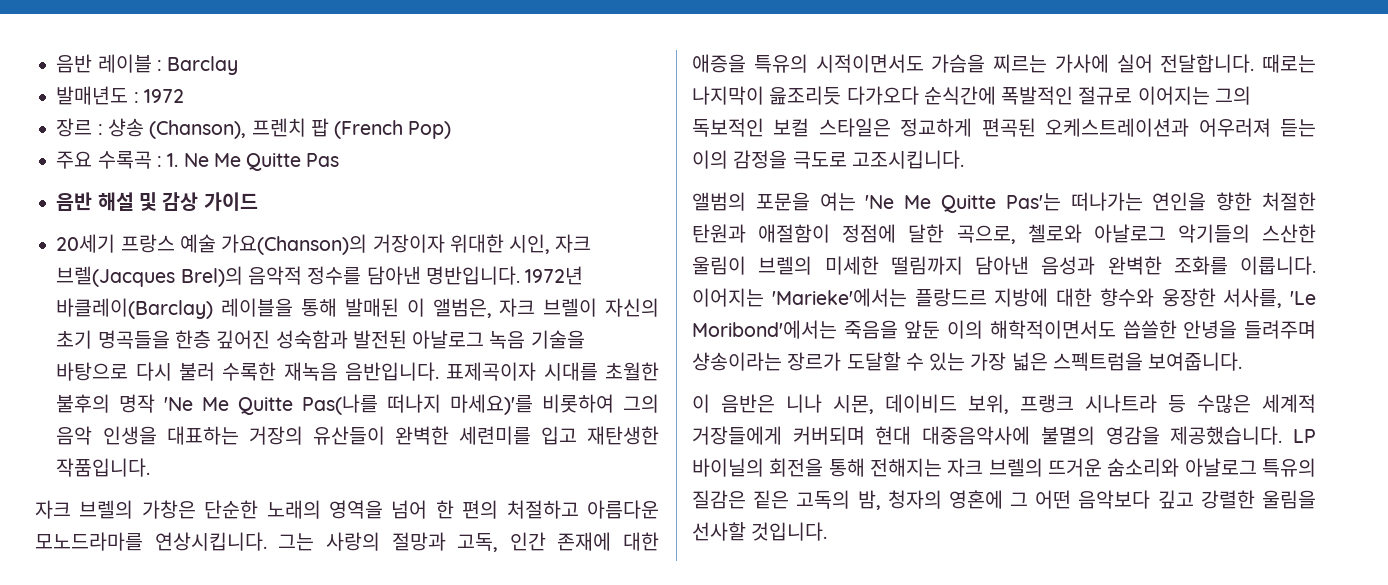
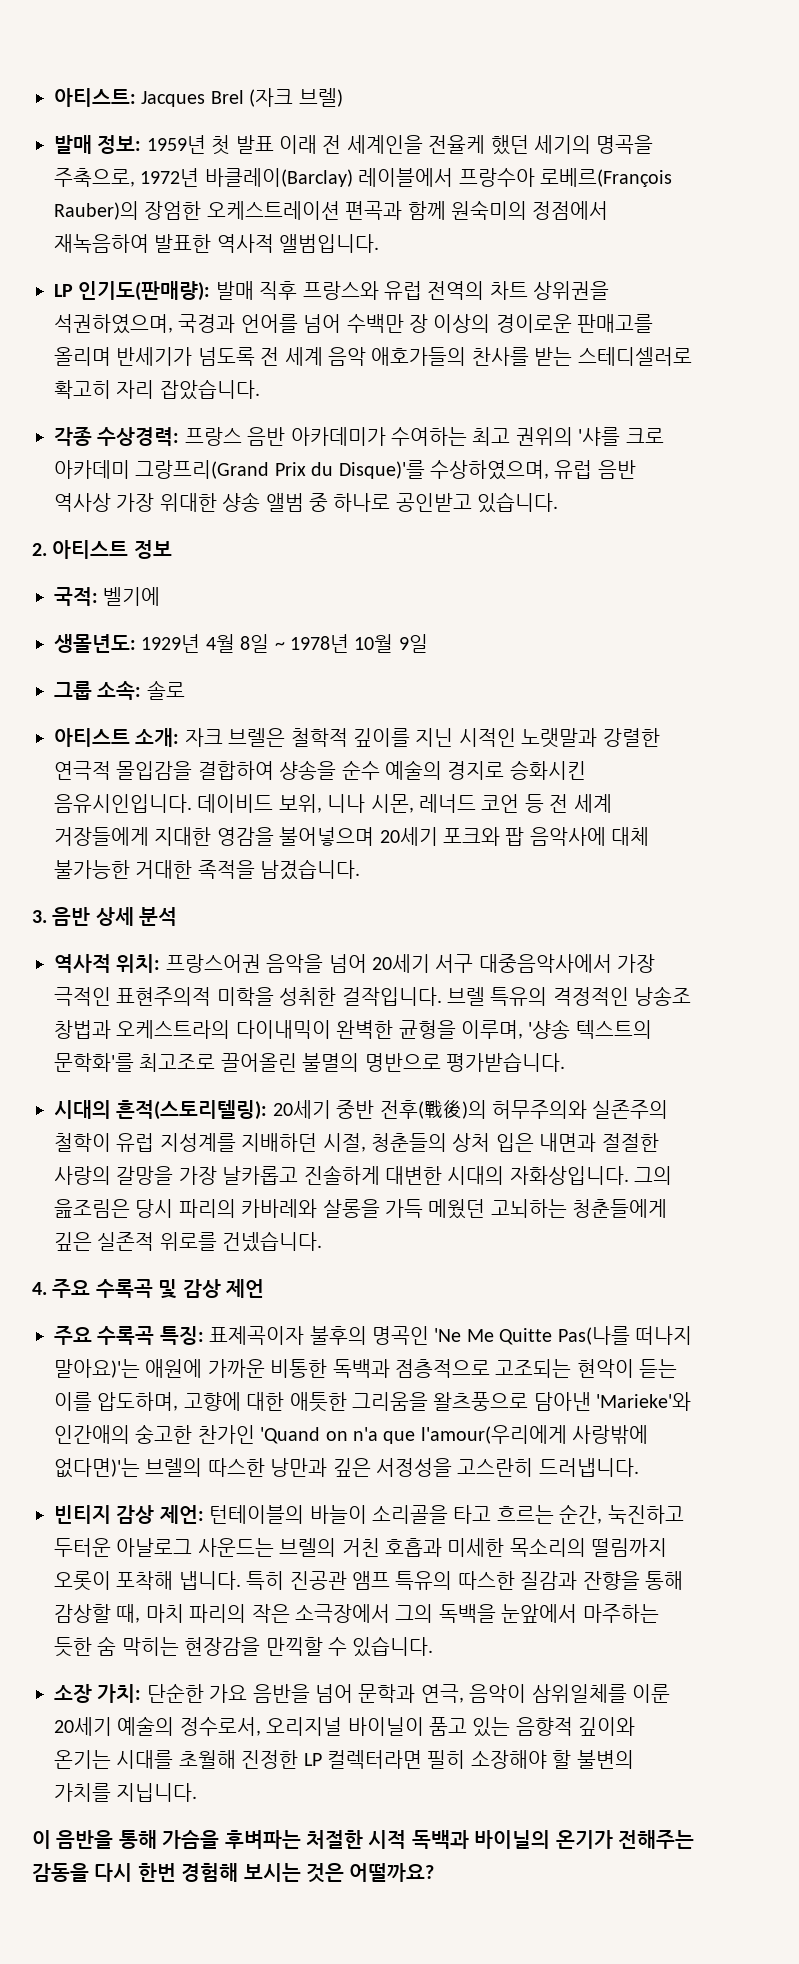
- 음반 레이블 : Barclay
- 발매년도 : 1972
- 장르 : 샹송 (Chanson), 프렌치 팝 (French Pop)
- 주요 수록곡 : 1. Ne Me Quitte Pas
- 음반 해설 및 감상 가이드
- 20세기 프랑스 예술 가요(Chanson)의 거장이자 위대한 시인, 자크 브렐(Jacques Brel)의 음악적 정수를 담아낸 명반입니다. 1972년 바클레이(Barclay) 레이블을 통해 발매된 이 앨범은, 자크 브렐이 자신의 초기 명곡들을 한층 깊어진 성숙함과 발전된 아날로그 녹음 기술을 바탕으로 다시 불러 수록한 재녹음 음반입니다. 표제곡이자 시대를 초월한 불후의 명작 'Ne Me Quitte Pas(나를 떠나지 마세요)'를 비롯하여 그의 음악 인생을 대표하는 거장의 유산들이 완벽한 세련미를 입고 재탄생한 작품입니다.
- 자크 브렐의 가창은 단순한 노래의 영역을 넘어 한 편의 처절하고 아름다운 모노드라마를 연상시킵니다. 그는 사랑의 절망과 고독, 인간 존재에 대한 애증을 특유의 시적이면서도 가슴을 찌르는 가사에 실어 전달합니다. 때로는 나지막이 읊조리듯 다가오다 순식간에 폭발적인 절규로 이어지는 그의 독보적인 보컬 스타일은 정교하게 편곡된 오케스트레이션과 어우러져 듣는 이의 감정을 극도로 고조시킵니다.
- 앨범의 포문을 여는 'Ne Me Quitte Pas'는 떠나가는 연인을 향한 처절한 탄원과 애절함이 정점에 달한 곡으로, 첼로와 아날로그 악기들의 스산한 울림이 브렐의 미세한 떨림까지 담아낸 음성과 완벽한 조화를 이룹니다. 이어지는 'Marieke'에서는 플랑드르 지방에 대한 향수와 웅장한 서사를, 'Le Moribond'에서는 죽음을 앞둔 이의 해학적이면서도 씁쓸한 안녕을 들려주며 샹송이라는 장르가 도달할 수 있는 가장 넓은 스펙트럼을 보여줍니다.
- 이 음반은 니나 시몬, 데이비드 보위, 프랭크 시나트라 등 수많은 세계적 거장들에게 커버되며 현대 대중음악사에 불멸의 영감을 제공했습니다. LP 바이닐의 회전을 통해 전해지는 자크 브렐의 뜨거운 숨소리와 아날로그 특유의 질감은 짙은 고독의 밤, 청자의 영혼에 그 어떤 음악보다 깊고 강렬한 울림을 선사할 것입니다.
+ 아티스트: Jacques Brel (자크 브렐)
+ 발매 정보: 1959년 첫 발표 이래 전 세계인을 전율케 했던 세기의 명곡을 주축으로, 1972년 바클레이(Barclay) 레이블에서 프랑수아 로베르(François Rauber)의 장엄한 오케스트레이션 편곡과 함께 원숙미의 정점에서 재녹음하여 발표한 역사적 앨범입니다.
+ LP 인기도(판매량): 발매 직후 프랑스와 유럽 전역의 차트 상위권을 석권하였으며, 국경과 언어를 넘어 수백만 장 이상의 경이로운 판매고를 올리며 반세기가 넘도록 전 세계 음악 애호가들의 찬사를 받는 스테디셀러로 확고히 자리 잡았습니다.
+ 각종 수상경력: 프랑스 음반 아카데미가 수여하는 최고 권위의 '샤를 크로 아카데미 그랑프리(Grand Prix du Disque)'를 수상하였으며, 유럽 음반 역사상 가장 위대한 샹송 앨범 중 하나로 공인받고 있습니다.
+ 2. 아티스트 정보
+ 국적: 벨기에
+ 생몰년도: 1929년 4월 8일 ~ 1978년 10월 9일
+ 그룹 소속: 솔로
+ 아티스트 소개: 자크 브렐은 철학적 깊이를 지닌 시적인 노랫말과 강렬한 연극적 몰입감을 결합하여 샹송을 순수 예술의 경지로 승화시킨 음유시인입니다. 데이비드 보위, 니나 시몬, 레너드 코언 등 전 세계 거장들에게 지대한 영감을 불어넣으며 20세기 포크와 팝 음악사에 대체 불가능한 거대한 족적을 남겼습니다.
+ 3. 음반 상세 분석
+ 역사적 위치: 프랑스어권 음악을 넘어 20세기 서구 대중음악사에서 가장 극적인 표현주의적 미학을 성취한 걸작입니다. 브렐 특유의 격정적인 낭송조 창법과 오케스트라의 다이내믹이 완벽한 균형을 이루며, '샹송 텍스트의 문학화'를 최고조로 끌어올린 불멸의 명반으로 평가받습니다.
+ 시대의 흔적(스토리텔링): 20세기 중반 전후(戰後)의 허무주의와 실존주의 철학이 유럽 지성계를 지배하던 시절, 청춘들의 상처 입은 내면과 절절한 사랑의 갈망을 가장 날카롭고 진솔하게 대변한 시대의 자화상입니다. 그의 읊조림은 당시 파리의 카바레와 살롱을 가득 메웠던 고뇌하는 청춘들에게 깊은 실존적 위로를 건넸습니다.
+ 4. 주요 수록곡 및 감상 제언
+ 주요 수록곡 특징: 표제곡이자 불후의 명곡인 'Ne Me Quitte Pas(나를 떠나지 말아요)'는 애원에 가까운 비통한 독백과 점층적으로 고조되는 현악이 듣는 이를 압도하며, 고향에 대한 애틋한 그리움을 왈츠풍으로 담아낸 'Marieke'와 인간애의 숭고한 찬가인 'Quand on n'a que l'amour(우리에게 사랑밖에 없다면)'는 브렐의 따스한 낭만과 깊은 서정성을 고스란히 드러냅니다.
+ 빈티지 감상 제언: 턴테이블의 바늘이 소리골을 타고 흐르는 순간, 눅진하고 두터운 아날로그 사운드는 브렐의 거친 호흡과 미세한 목소리의 떨림까지 오롯이 포착해 냅니다. 특히 진공관 앰프 특유의 따스한 질감과 잔향을 통해 감상할 때, 마치 파리의 작은 소극장에서 그의 독백을 눈앞에서 마주하는 듯한 숨 막히는 현장감을 만끽할 수 있습니다.
+ 소장 가치: 단순한 가요 음반을 넘어 문학과 연극, 음악이 삼위일체를 이룬 20세기 예술의 정수로서, 오리지널 바이닐이 품고 있는 음향적 깊이와 온기는 시대를 초월해 진정한 LP 컬렉터라면 필히 소장해야 할 불변의 가치를 지닙니다.
+ 이 음반을 통해 가슴을 후벼파는 처절한 시적 독백과 바이닐의 온기가 전해주는 감동을 다시 한번 경험해 보시는 것은 어떨까요?

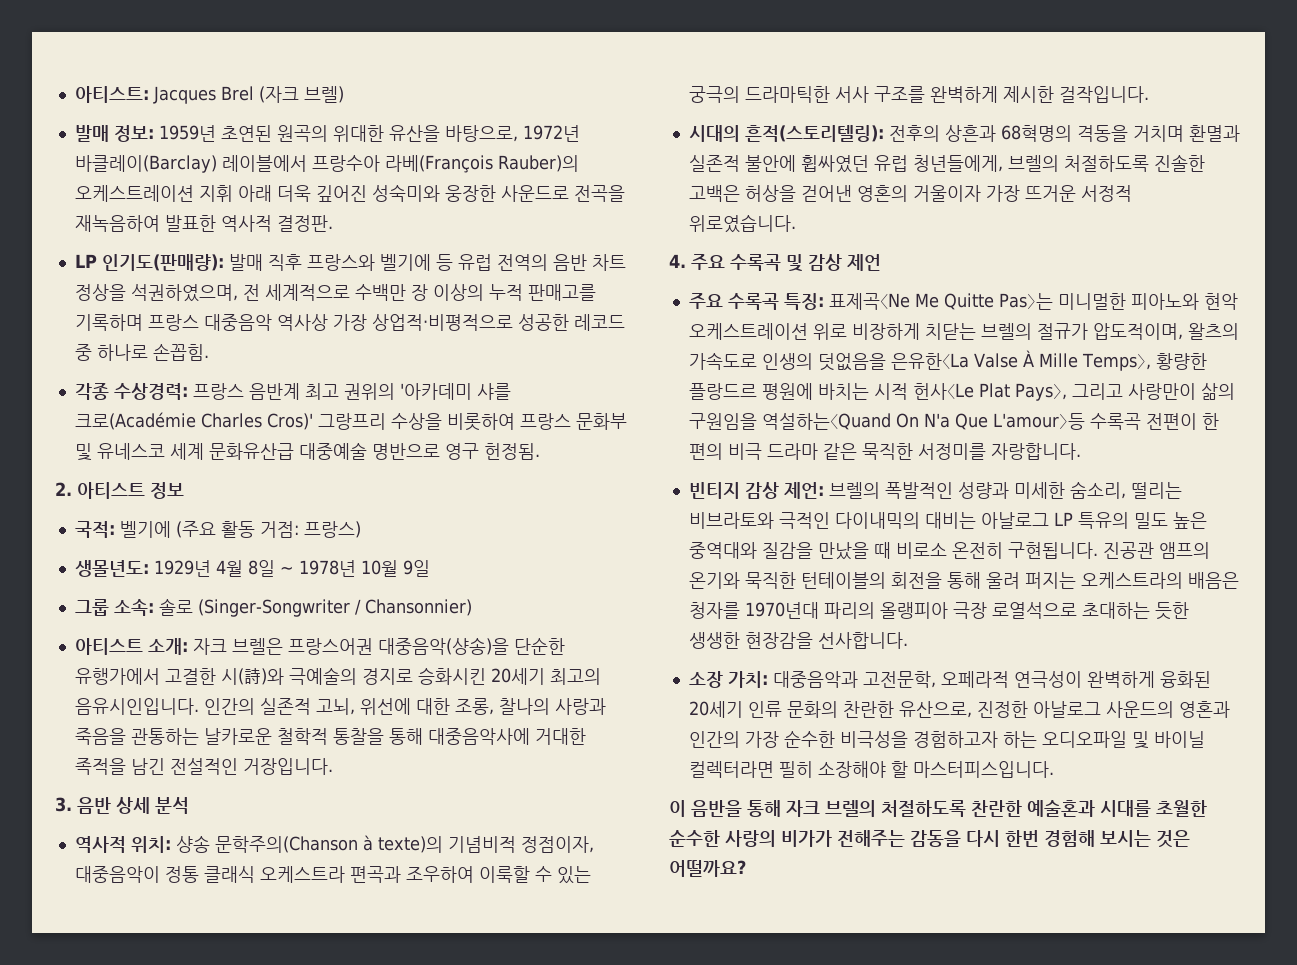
- 발매 정보: 1959년 첫 발표 이래 전 세계인을 전율케 했던 세기의 명곡을 주축으로, 1972년 바클레이(Barclay) 레이블에서 프랑수아 로베르(François Rauber)의 장엄한 오케스트레이션 편곡과 함께 원숙미의 정점에서 재녹음하여 발표한 역사적 앨범입니다.
+ 발매 정보: 1959년 초연된 원곡의 위대한 유산을 바탕으로, 1972년 바클레이(Barclay) 레이블에서 프랑수아 라베(François Rauber)의 오케스트레이션 지휘 아래 더욱 깊어진 성숙미와 웅장한 사운드로 전곡을 재녹음하여 발표한 역사적 결정판.
- LP 인기도(판매량): 발매 직후 프랑스와 유럽 전역의 차트 상위권을 석권하였으며, 국경과 언어를 넘어 수백만 장 이상의 경이로운 판매고를 올리며 반세기가 넘도록 전 세계 음악 애호가들의 찬사를 받는 스테디셀러로 확고히 자리 잡았습니다.
- 각종 수상경력: 프랑스 음반 아카데미가 수여하는 최고 권위의 '샤를 크로 아카데미 그랑프리(Grand Prix du Disque)'를 수상하였으며, 유럽 음반 역사상 가장 위대한 샹송 앨범 중 하나로 공인받고 있습니다.
+ LP 인기도(판매량): 발매 직후 프랑스와 벨기에 등 유럽 전역의 음반 차트 정상을 석권하였으며, 전 세계적으로 수백만 장 이상의 누적 판매고를 기록하며 프랑스 대중음악 역사상 가장 상업적·비평적으로 성공한 레코드 중 하나로 손꼽힘.
+ 각종 수상경력: 프랑스 음반계 최고 권위의 '아카데미 샤를 크로(Académie Charles Cros)' 그랑프리 수상을 비롯하여 프랑스 문화부 및 유네스코 세계 문화유산급 대중예술 명반으로 영구 헌정됨.
- 국적: 벨기에
+ 국적: 벨기에 (주요 활동 거점: 프랑스)
- 그룹 소속: 솔로
+ 그룹 소속: 솔로 (Singer-Songwriter / Chansonnier)
- 아티스트 소개: 자크 브렐은 철학적 깊이를 지닌 시적인 노랫말과 강렬한 연극적 몰입감을 결합하여 샹송을 순수 예술의 경지로 승화시킨 음유시인입니다. 데이비드 보위, 니나 시몬, 레너드 코언 등 전 세계 거장들에게 지대한 영감을 불어넣으며 20세기 포크와 팝 음악사에 대체 불가능한 거대한 족적을 남겼습니다.
+ 아티스트 소개: 자크 브렐은 프랑스어권 대중음악(샹송)을 단순한 유행가에서 고결한 시(詩)와 극예술의 경지로 승화시킨 20세기 최고의 음유시인입니다. 인간의 실존적 고뇌, 위선에 대한 조롱, 찰나의 사랑과 죽음을 관통하는 날카로운 철학적 통찰을 통해 대중음악사에 거대한 족적을 남긴 전설적인 거장입니다.
- 역사적 위치: 프랑스어권 음악을 넘어 20세기 서구 대중음악사에서 가장 극적인 표현주의적 미학을 성취한 걸작입니다. 브렐 특유의 격정적인 낭송조 창법과 오케스트라의 다이내믹이 완벽한 균형을 이루며, '샹송 텍스트의 문학화'를 최고조로 끌어올린 불멸의 명반으로 평가받습니다.
- 시대의 흔적(스토리텔링): 20세기 중반 전후(戰後)의 허무주의와 실존주의 철학이 유럽 지성계를 지배하던 시절, 청춘들의 상처 입은 내면과 절절한 사랑의 갈망을 가장 날카롭고 진솔하게 대변한 시대의 자화상입니다. 그의 읊조림은 당시 파리의 카바레와 살롱을 가득 메웠던 고뇌하는 청춘들에게 깊은 실존적 위로를 건넸습니다.
+ 역사적 위치: 샹송 문학주의(Chanson à texte)의 기념비적 정점이자, 대중음악이 정통 클래식 오케스트라 편곡과 조우하여 이룩할 수 있는 궁극의 드라마틱한 서사 구조를 완벽하게 제시한 걸작입니다.
+ 시대의 흔적(스토리텔링): 전후의 상흔과 68혁명의 격동을 거치며 환멸과 실존적 불안에 휩싸였던 유럽 청년들에게, 브렐의 처절하도록 진솔한 고백은 허상을 걷어낸 영혼의 거울이자 가장 뜨거운 서정적 위로였습니다.
- 주요 수록곡 특징: 표제곡이자 불후의 명곡인 'Ne Me Quitte Pas(나를 떠나지 말아요)'는 애원에 가까운 비통한 독백과 점층적으로 고조되는 현악이 듣는 이를 압도하며, 고향에 대한 애틋한 그리움을 왈츠풍으로 담아낸 'Marieke'와 인간애의 숭고한 찬가인 'Quand on n'a que l'amour(우리에게 사랑밖에 없다면)'는 브렐의 따스한 낭만과 깊은 서정성을 고스란히 드러냅니다.
- 빈티지 감상 제언: 턴테이블의 바늘이 소리골을 타고 흐르는 순간, 눅진하고 두터운 아날로그 사운드는 브렐의 거친 호흡과 미세한 목소리의 떨림까지 오롯이 포착해 냅니다. 특히 진공관 앰프 특유의 따스한 질감과 잔향을 통해 감상할 때, 마치 파리의 작은 소극장에서 그의 독백을 눈앞에서 마주하는 듯한 숨 막히는 현장감을 만끽할 수 있습니다.
- 소장 가치: 단순한 가요 음반을 넘어 문학과 연극, 음악이 삼위일체를 이룬 20세기 예술의 정수로서, 오리지널 바이닐이 품고 있는 음향적 깊이와 온기는 시대를 초월해 진정한 LP 컬렉터라면 필히 소장해야 할 불변의 가치를 지닙니다.
+ 주요 수록곡 특징: 표제곡〈Ne Me Quitte Pas〉는 미니멀한 피아노와 현악 오케스트레이션 위로 비장하게 치닫는 브렐의 절규가 압도적이며, 왈츠의 가속도로 인생의 덧없음을 은유한〈La Valse À Mille Temps〉, 황량한 플랑드르 평원에 바치는 시적 헌사〈Le Plat Pays〉, 그리고 사랑만이 삶의 구원임을 역설하는〈Quand On N'a Que L'amour〉등 수록곡 전편이 한 편의 비극 드라마 같은 묵직한 서정미를 자랑합니다.
+ 빈티지 감상 제언: 브렐의 폭발적인 성량과 미세한 숨소리, 떨리는 비브라토와 극적인 다이내믹의 대비는 아날로그 LP 특유의 밀도 높은 중역대와 질감을 만났을 때 비로소 온전히 구현됩니다. 진공관 앰프의 온기와 묵직한 턴테이블의 회전을 통해 울려 퍼지는 오케스트라의 배음은 청자를 1970년대 파리의 올랭피아 극장 로열석으로 초대하는 듯한 생생한 현장감을 선사합니다.
+ 소장 가치: 대중음악과 고전문학, 오페라적 연극성이 완벽하게 융화된 20세기 인류 문화의 찬란한 유산으로, 진정한 아날로그 사운드의 영혼과 인간의 가장 순수한 비극성을 경험하고자 하는 오디오파일 및 바이닐 컬렉터라면 필히 소장해야 할 마스터피스입니다.
- 이 음반을 통해 가슴을 후벼파는 처절한 시적 독백과 바이닐의 온기가 전해주는 감동을 다시 한번 경험해 보시는 것은 어떨까요?
+ 이 음반을 통해 자크 브렐의 처절하도록 찬란한 예술혼과 시대를 초월한 순수한 사랑의 비가가 전해주는 감동을 다시 한번 경험해 보시는 것은 어떨까요?

